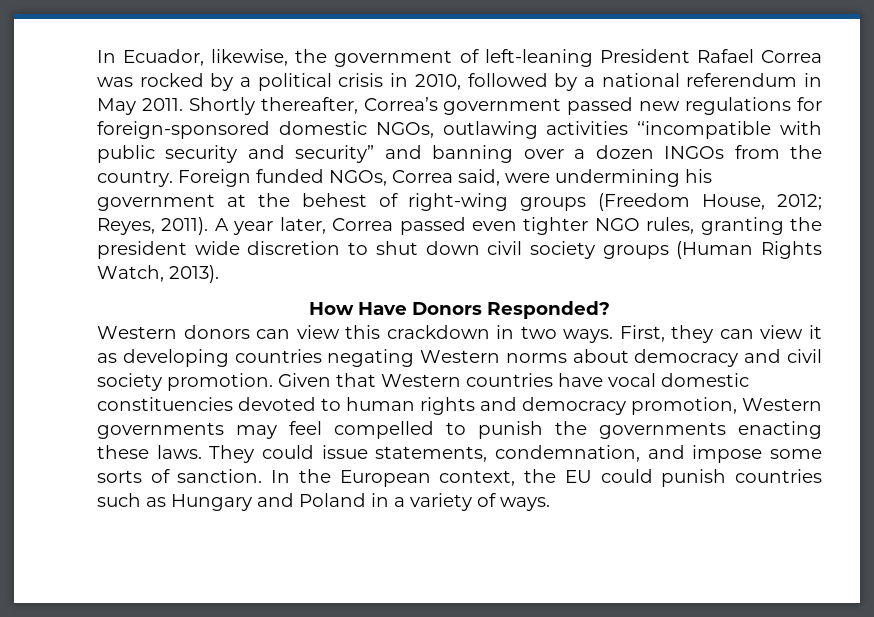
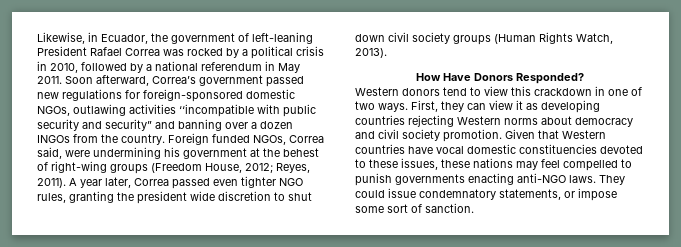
- In Ecuador, likewise, the government of left-leaning President Rafael Correa was rocked by a political crisis in 2010, followed by a national referendum in May 2011.
+ Likewise, in Ecuador, the government of left-leaning President Rafael Correa was rocked by a political crisis in 2010, followed by a national referendum in May 2011.
- Shortly thereafter, Correa’s government passed new regulations for foreign-sponsored domestic NGOs, outlawing activities ‘‘incompatible with public security and security” and banning over a dozen INGOs from the country.
+ Soon afterward, Correa’s government passed new regulations for foreign-sponsored domestic NGOs, outlawing activities ‘‘incompatible with public security and security” and banning over a dozen INGOs from the country.
- Western donors can view this crackdown in two ways.
+ Western donors tend to view this crackdown in one of two ways.
- First, they can view it as developing countries negating Western norms about democracy and civil society promotion.
+ First, they can view it as developing countries rejecting Western norms about democracy and civil society promotion.
- Given that Western countries have vocal domestic constituencies devoted to human rights and democracy promotion, Western governments may feel compelled to punish the governments enacting these laws.
+ Given that Western countries have vocal domestic constituencies devoted to these issues, these nations may feel compelled to punish governments enacting anti-NGO laws.
- They could issue statements, condemnation, and impose some sorts of sanction. In the European context, the EU could punish countries such as Hungary and Poland in a variety of ways.
+ They could issue condemnatory statements, or impose some sort of sanction.

